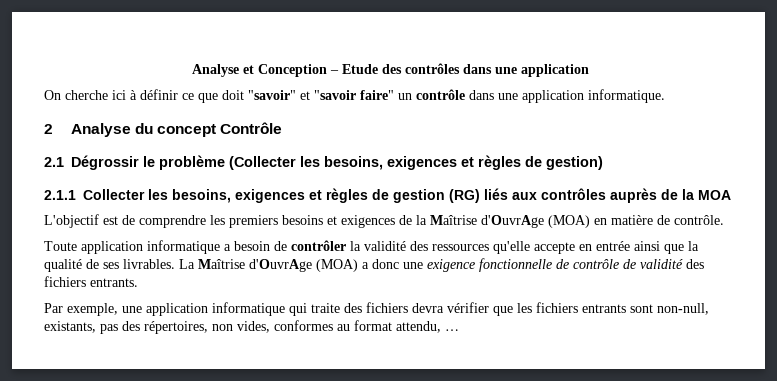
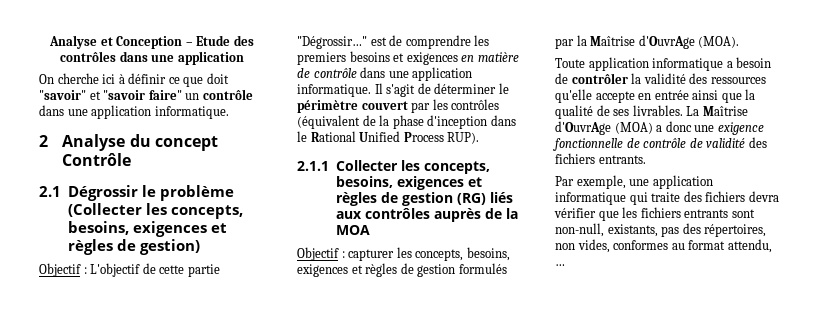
- 2.1 Dégrossir le problème (Collecter les besoins, exigences et règles de gestion)
+ 2.1 Dégrossir le problème (Collecter les concepts, besoins, exigences et règles de gestion)
+ Objectif : L'objectif de cette partie "Dégrossir…" est de comprendre les premiers besoins et exigences en matière de contrôle dans une application informatique. Il s'agit de déterminer le périmètre couvert par les contrôles (équivalent de la phase d'inception dans le Rational Unified Process RUP).
- 2.1.1 Collecter les besoins, exigences et règles de gestion (RG) liés aux contrôles auprès de la MOA
+ 2.1.1 Collecter les concepts, besoins, exigences et règles de gestion (RG) liés aux contrôles auprès de la MOA
- L'objectif est de comprendre les premiers besoins et exigences de la Maîtrise d'OuvrAge (MOA) en matière de contrôle.
+ Objectif : capturer les concepts, besoins, exigences et règles de gestion formulés par la Maîtrise d'OuvrAge (MOA).

